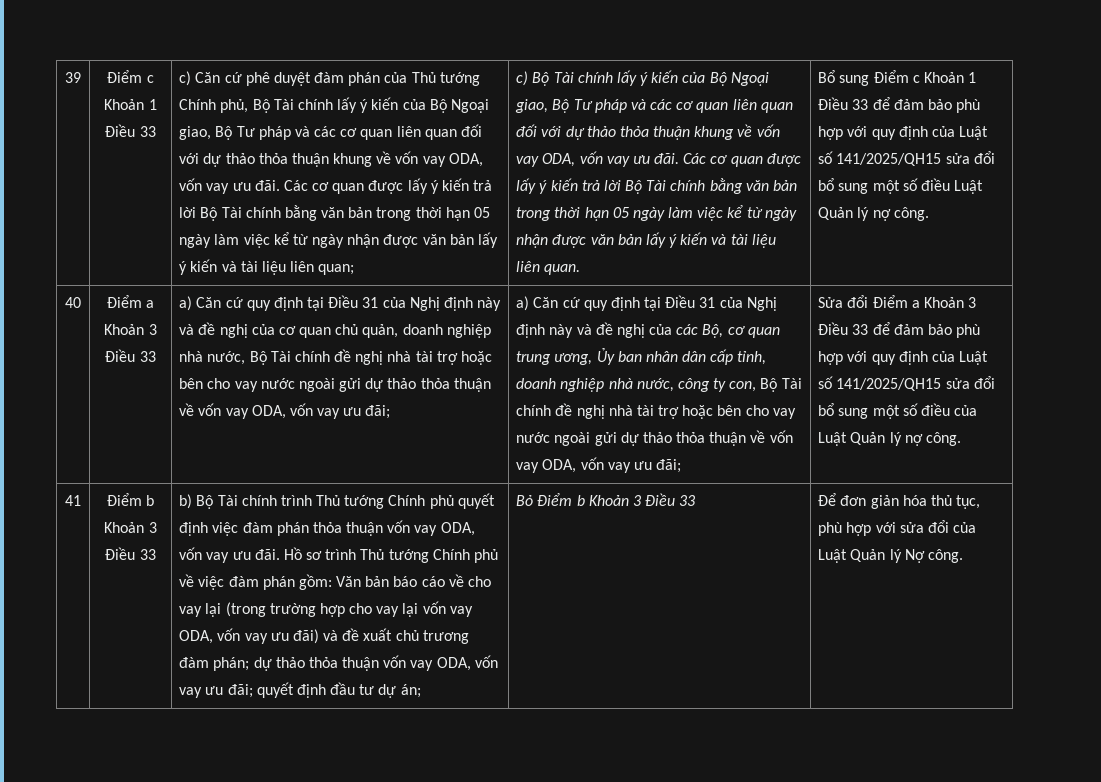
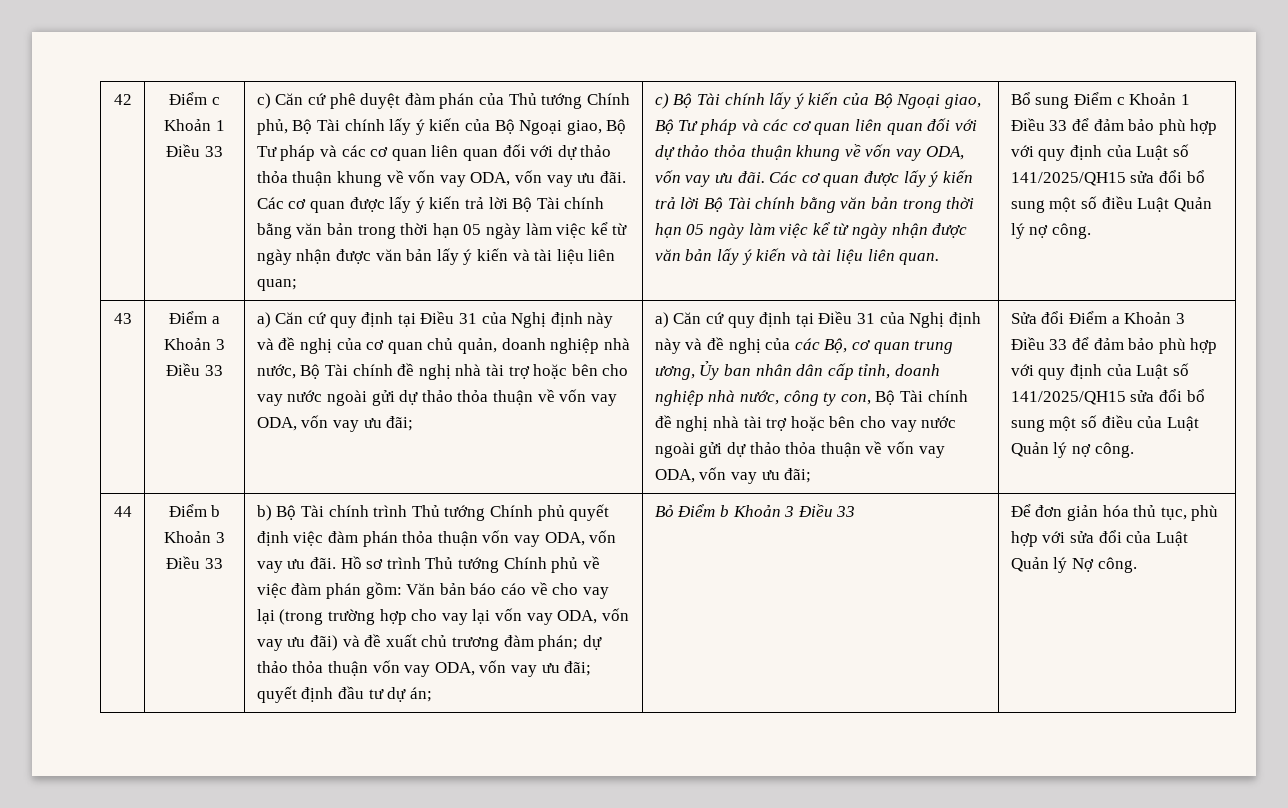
- 39
+ 42
- 40
+ 43
- 41
+ 44

